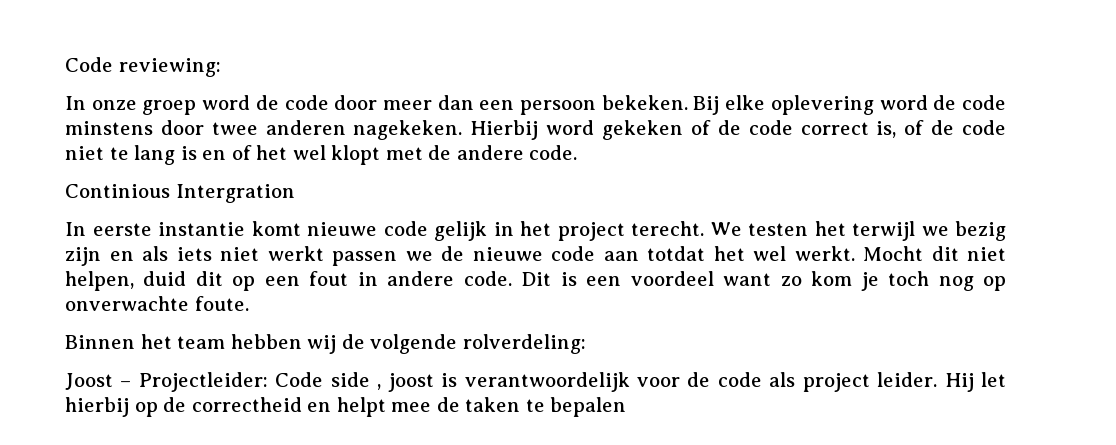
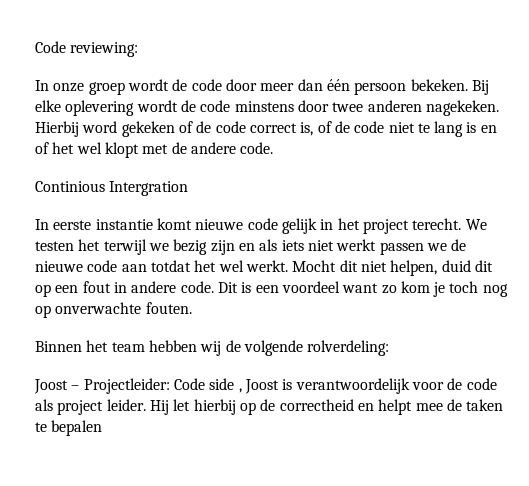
- In onze groep word de code door meer dan een persoon bekeken.
+ In onze groep wordt de code door meer dan één persoon bekeken.
- Bij elke oplevering word de code minstens door twee anderen nagekeken.
+ Bij elke oplevering wordt de code minstens door twee anderen nagekeken.
- Dit is een voordeel want zo kom je toch nog op onverwachte foute.
+ Dit is een voordeel want zo kom je toch nog op onverwachte fouten.
- Joost – Projectleider: Code side , joost is verantwoordelijk voor de code als project leider.
+ Joost – Projectleider: Code side , Joost is verantwoordelijk voor de code als project leider.

